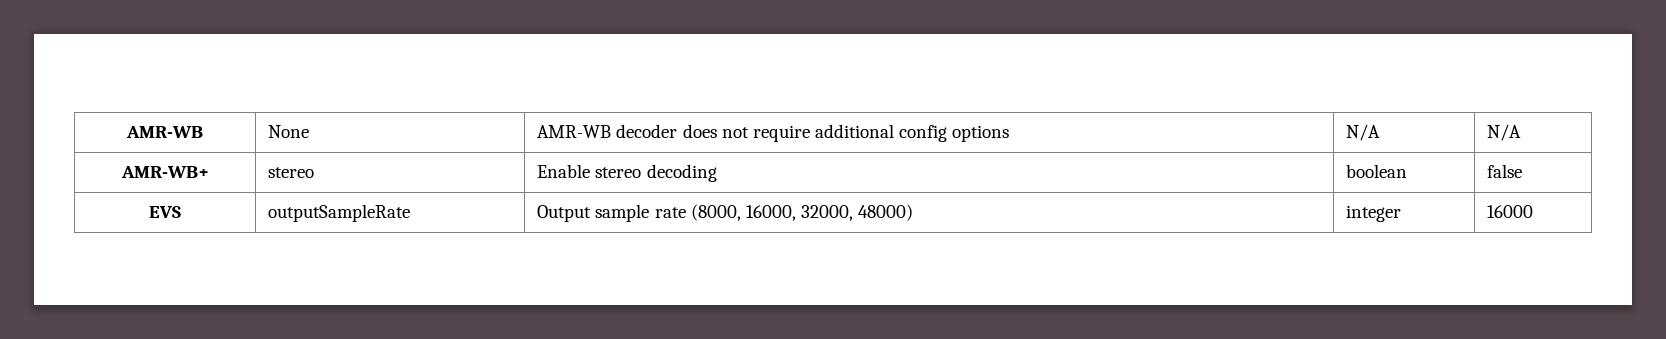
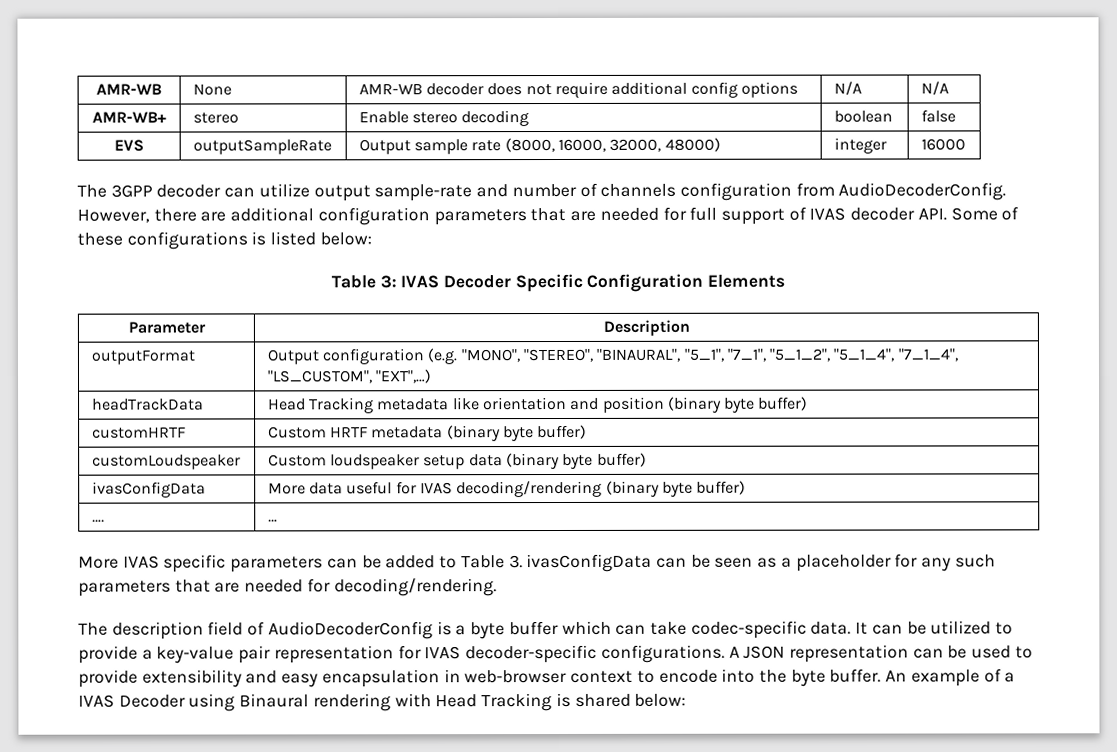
+ The 3GPP decoder can utilize output sample-rate and number of channels configuration from AudioDecoderConfig. However, there are additional configuration parameters that are needed for full support of IVAS decoder API. Some of these configurations is listed below:
+ Table 3: IVAS Decoder Specific Configuration Elements
+ Parameter | Description
+ outputFormat | Output configuration (e.g. "MONO", "STEREO", "BINAURAL", "5_1", "7_1", "5_1_2", "5_1_4", "7_1_4", "LS_CUSTOM", "EXT",…)
+ headTrackData | Head Tracking metadata like orientation and position (binary byte buffer)
+ customHRTF | Custom HRTF metadata (binary byte buffer)
+ customLoudspeaker | Custom loudspeaker setup data (binary byte buffer)
+ ivasConfigData | More data useful for IVAS decoding/rendering (binary byte buffer)
+ …. | …
+ More IVAS specific parameters can be added to Table 3. ivasConfigData can be seen as a placeholder for any such parameters that are needed for decoding/rendering.
+ The description field of AudioDecoderConfig is a byte buffer which can take codec-specific data. It can be utilized to provide a key-value pair representation for IVAS decoder-specific configurations. A JSON representation can be used to provide extensibility and easy encapsulation in web-browser context to encode into the byte buffer. An example of a IVAS Decoder using Binaural rendering with Head Tracking is shared below:

